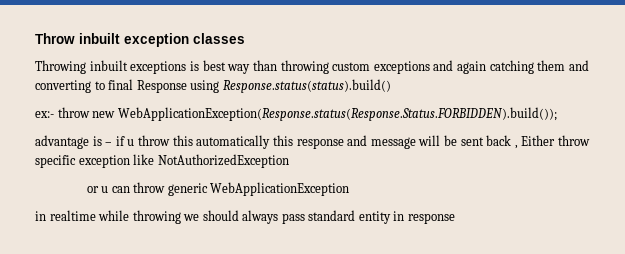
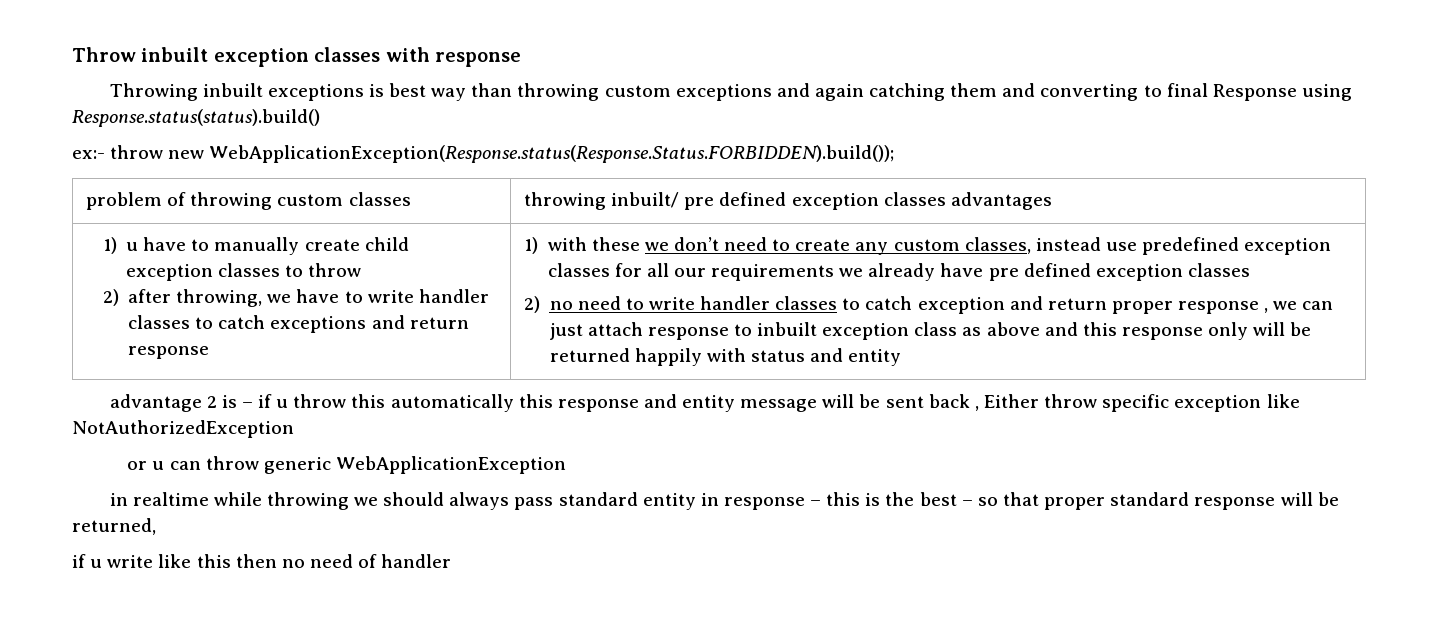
- Throw inbuilt exception classes
+ Throw inbuilt exception classes with response
+ problem of throwing custom classes | throwing inbuilt/ pre defined exception classes advantages
+ 1) u have to manually create child exception classes to throw
+ 2) after throwing, we have to write handler classes to catch exceptions and return response | 1) with these we don’t need to create any custom classes, instead use predefined exception classes for all our requirements we already have pre defined exception classes
+ 2) no need to write handler classes to catch exception and return proper response , we can just attach response to inbuilt exception class as above and this response only will be returned happily with status and entity
- advantage is – if u throw this automatically this response and message will be sent back , Either throw specific exception like NotAuthorizedException
+ advantage 2 is – if u throw this automatically this response and entity message will be sent back , Either throw specific exception like NotAuthorizedException
- in realtime while throwing we should always pass standard entity in response
+ in realtime while throwing we should always pass standard entity in response – this is the best – so that proper standard response will be returned,
+ if u write like this then no need of handler

